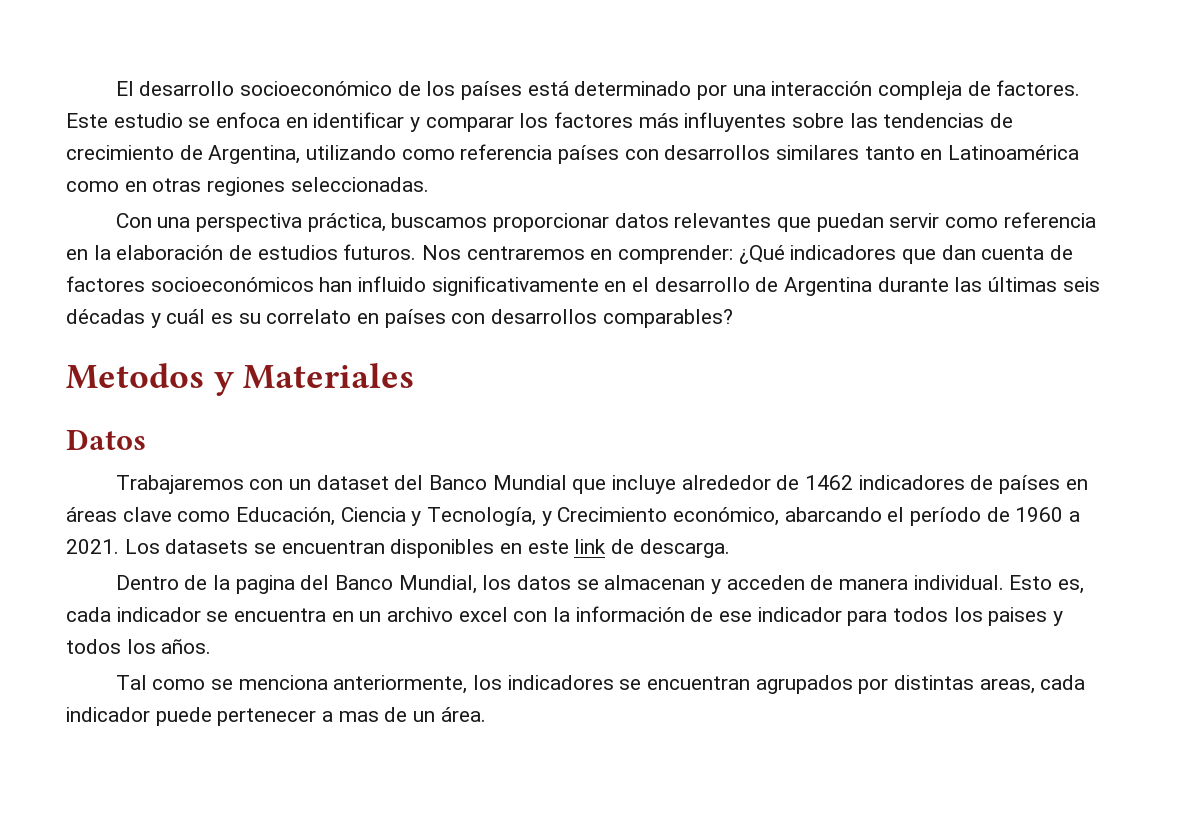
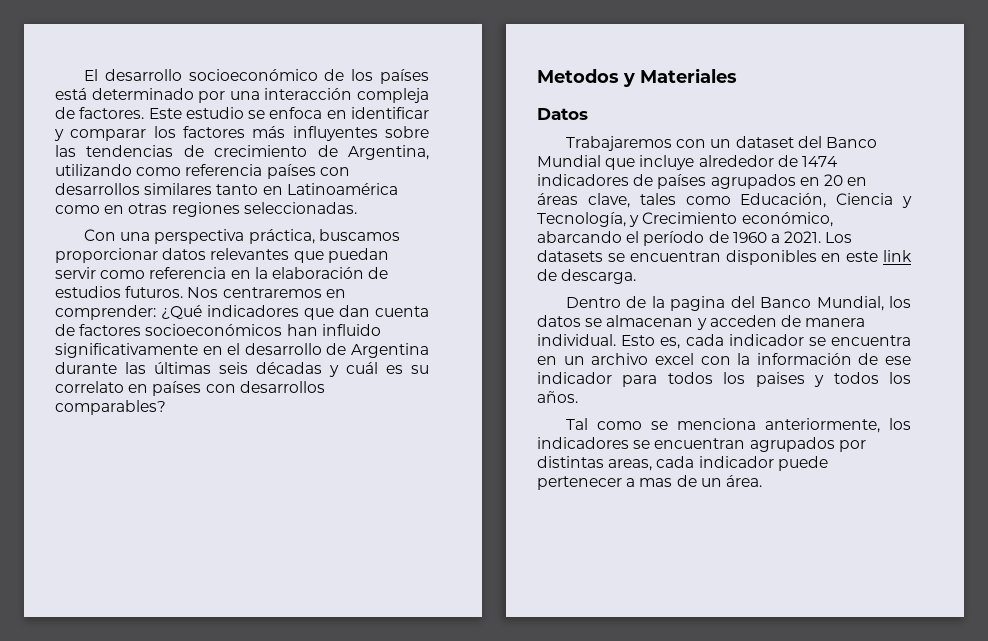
- Trabajaremos con un dataset del Banco Mundial que incluye alrededor de 1462 indicadores de países en áreas clave como Educación, Ciencia y Tecnología, y Crecimiento económico, abarcando el período de 1960 a 2021.
+ Trabajaremos con un dataset del Banco Mundial que incluye alrededor de 1474 indicadores de países agrupados en 20 en áreas clave, tales como Educación, Ciencia y Tecnología, y Crecimiento económico, abarcando el período de 1960 a 2021.

